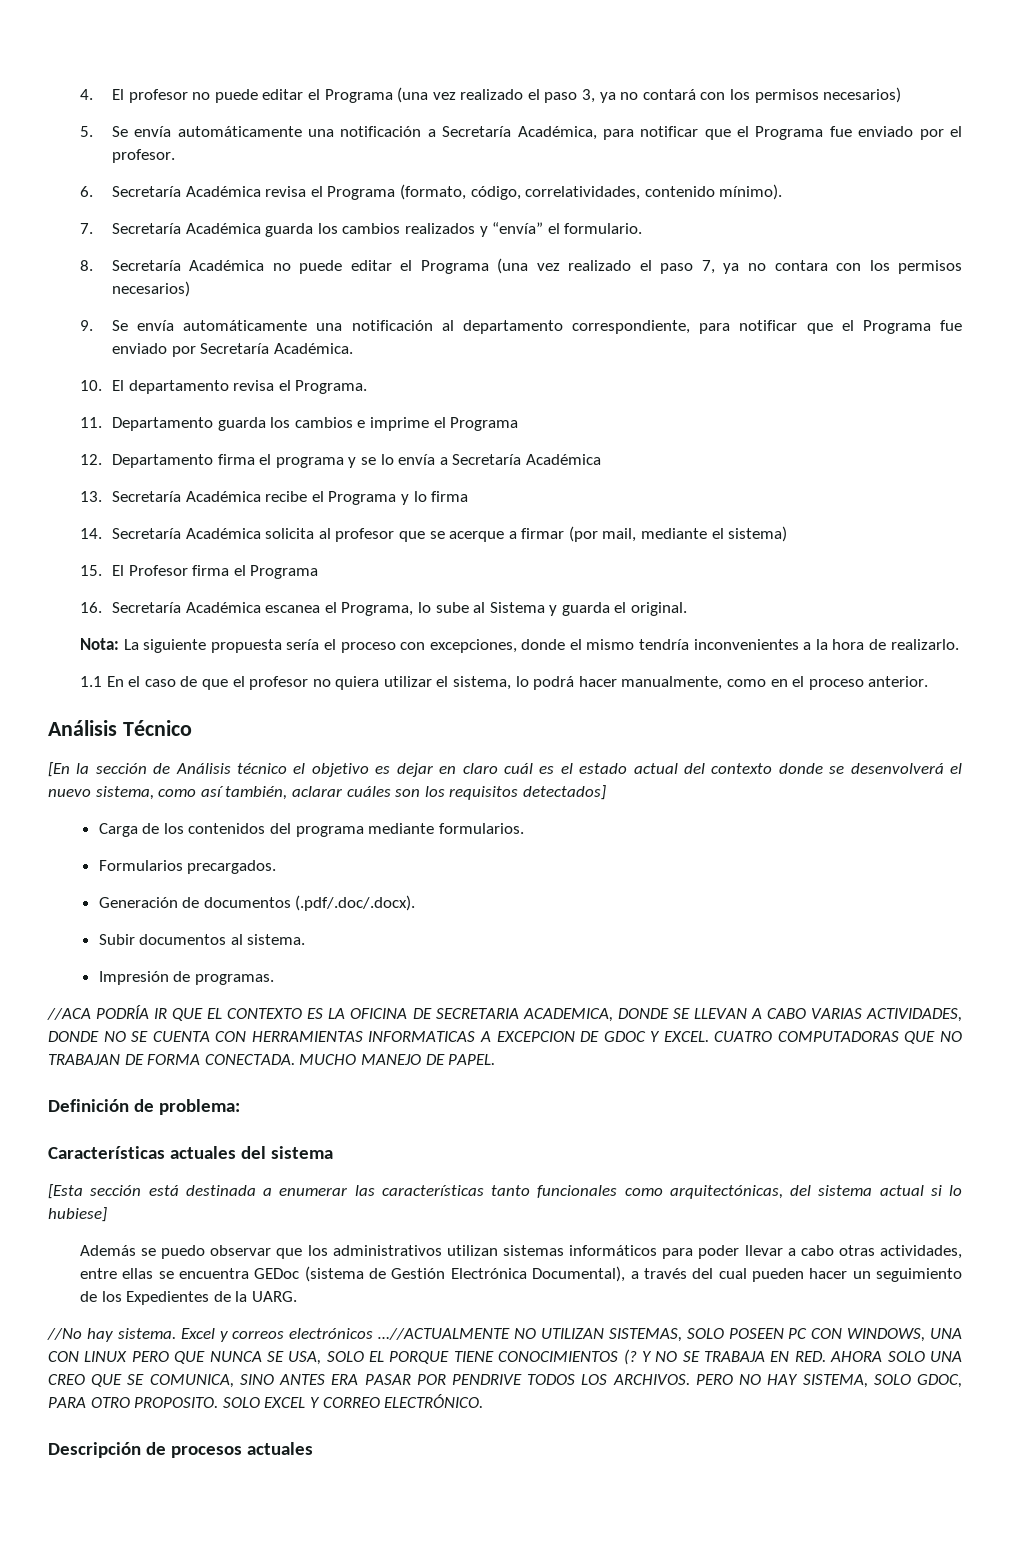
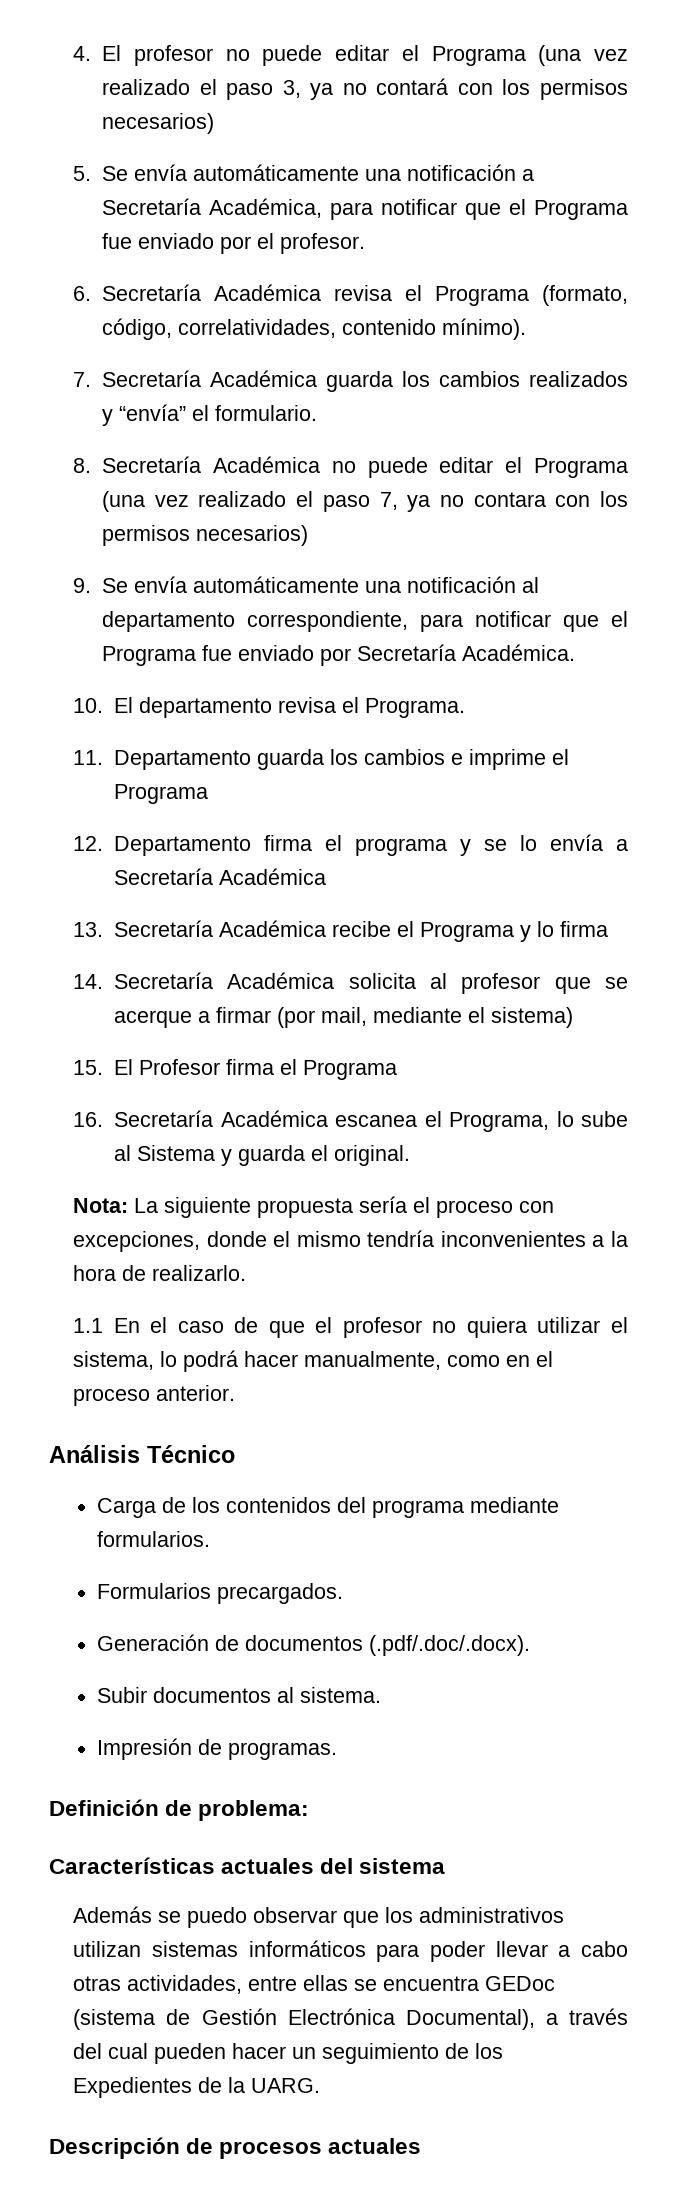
- [En la sección de Análisis técnico el objetivo es dejar en claro cuál es el estado actual del contexto donde se desenvolverá el nuevo sistema, como así también, aclarar cuáles son los requisitos detectados]
- //ACA PODRÍA IR QUE EL CONTEXTO ES LA OFICINA DE SECRETARIA ACADEMICA, DONDE SE LLEVAN A CABO VARIAS ACTIVIDADES, DONDE NO SE CUENTA CON HERRAMIENTAS INFORMATICAS A EXCEPCION DE GDOC Y EXCEL. CUATRO COMPUTADORAS QUE NO TRABAJAN DE FORMA CONECTADA. MUCHO MANEJO DE PAPEL.
- [Esta sección está destinada a enumerar las características tanto funcionales como arquitectónicas, del sistema actual si lo hubiese]
- //No hay sistema. Excel y correos electrónicos …//ACTUALMENTE NO UTILIZAN SISTEMAS, SOLO POSEEN PC CON WINDOWS, UNA CON LINUX PERO QUE NUNCA SE USA, SOLO EL PORQUE TIENE CONOCIMIENTOS (? Y NO SE TRABAJA EN RED. AHORA SOLO UNA CREO QUE SE COMUNICA, SINO ANTES ERA PASAR POR PENDRIVE TODOS LOS ARCHIVOS. PERO NO HAY SISTEMA, SOLO GDOC, PARA OTRO PROPOSITO. SOLO EXCEL Y CORREO ELECTRÓNICO.

